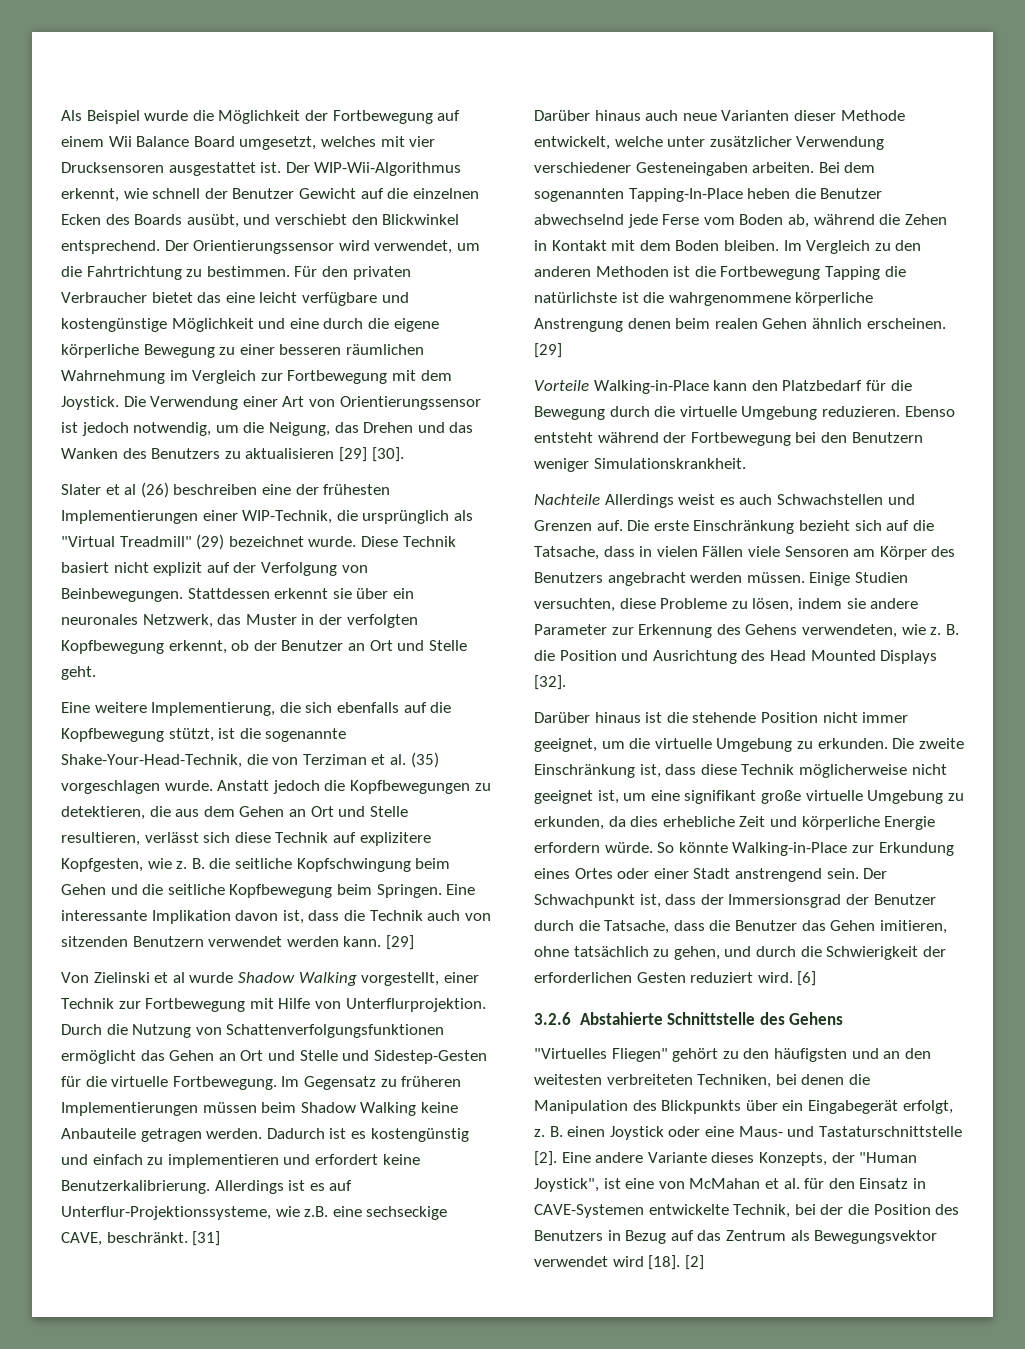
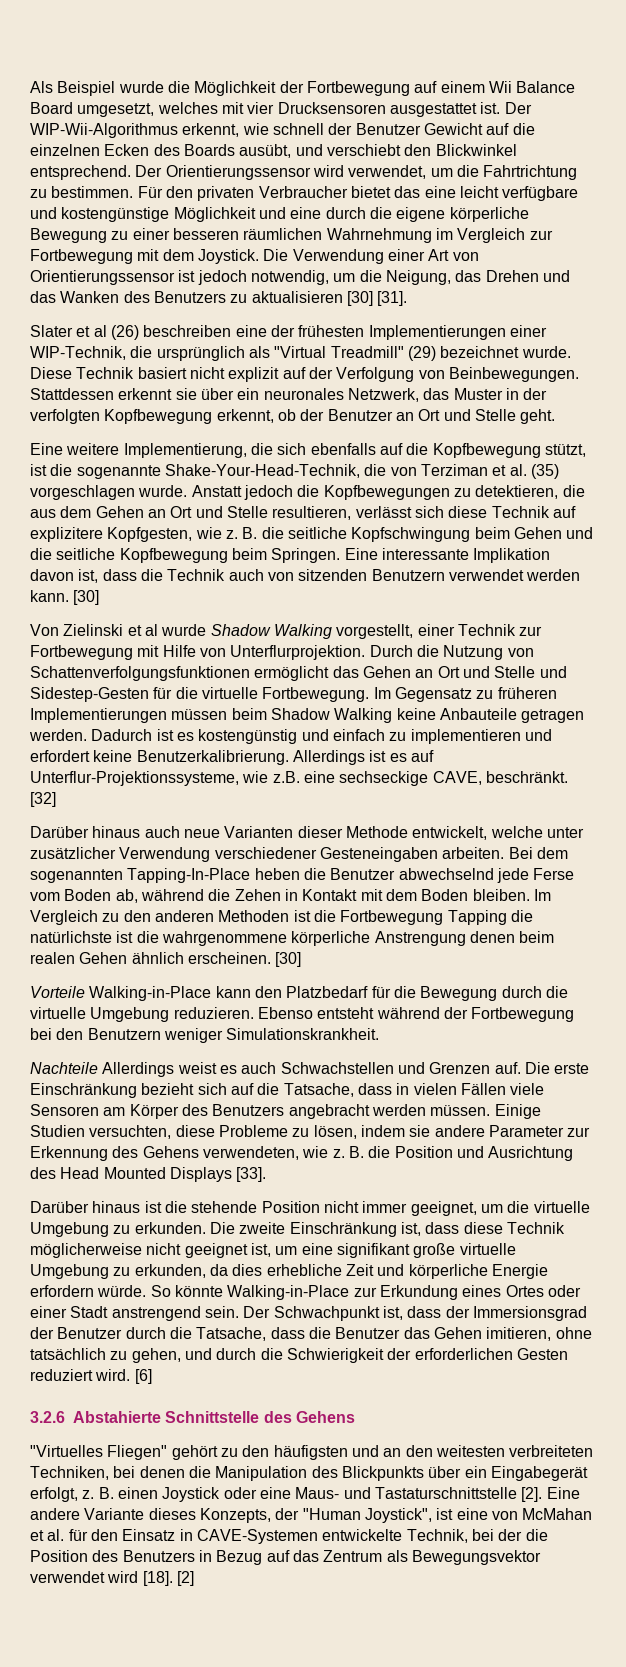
- Die Verwendung einer Art von Orientierungssensor ist jedoch notwendig, um die Neigung, das Drehen und das Wanken des Benutzers zu aktualisieren [29] [30].
+ Die Verwendung einer Art von Orientierungssensor ist jedoch notwendig, um die Neigung, das Drehen und das Wanken des Benutzers zu aktualisieren [30] [31].
- Eine interessante Implikation davon ist, dass die Technik auch von sitzenden Benutzern verwendet werden kann. [29]
+ Eine interessante Implikation davon ist, dass die Technik auch von sitzenden Benutzern verwendet werden kann. [30]
- [31]
+ [32]
- Im Vergleich zu den anderen Methoden ist die Fortbewegung Tapping die natürlichste ist die wahrgenommene körperliche Anstrengung denen beim realen Gehen ähnlich erscheinen. [29]
+ Im Vergleich zu den anderen Methoden ist die Fortbewegung Tapping die natürlichste ist die wahrgenommene körperliche Anstrengung denen beim realen Gehen ähnlich erscheinen. [30]
- B. die Position und Ausrichtung des Head Mounted Displays [32].
+ B. die Position und Ausrichtung des Head Mounted Displays [33].

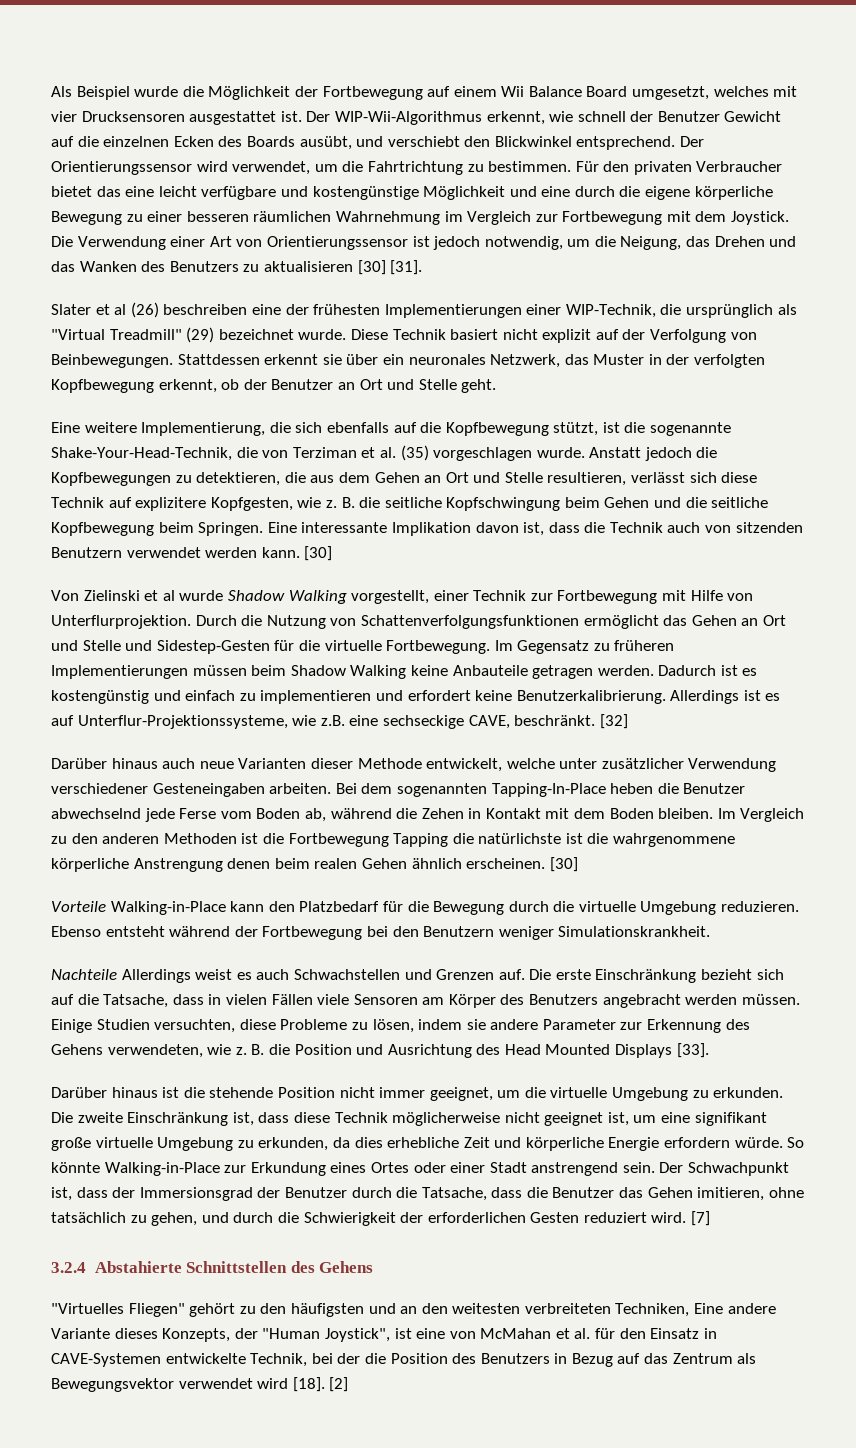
- [6]
- 3.2.6 Abstahierte Schnittstelle des Gehens
+ [7]
+ 3.2.4 Abstahierte Schnittstellen des Gehens
- "Virtuelles Fliegen" gehört zu den häufigsten und an den weitesten verbreiteten Techniken, bei denen die Manipulation des Blickpunkts über ein Eingabegerät erfolgt, z. B. einen Joystick oder eine Maus- und Tastaturschnittstelle [2]. Eine andere Variante dieses Konzepts, der "Human Joystick", ist eine von McMahan et al. für den Einsatz in CAVE-Systemen entwickelte Technik, bei der die Position des Benutzers in Bezug auf das Zentrum als Bewegungsvektor verwendet wird [18].
+ "Virtuelles Fliegen" gehört zu den häufigsten und an den weitesten verbreiteten Techniken, Eine andere Variante dieses Konzepts, der "Human Joystick", ist eine von McMahan et al. für den Einsatz in CAVE-Systemen entwickelte Technik, bei der die Position des Benutzers in Bezug auf das Zentrum als Bewegungsvektor verwendet wird [18].

